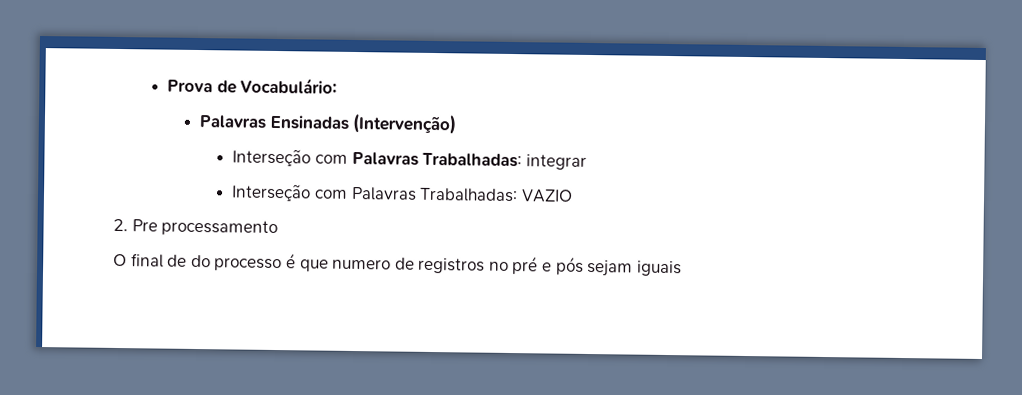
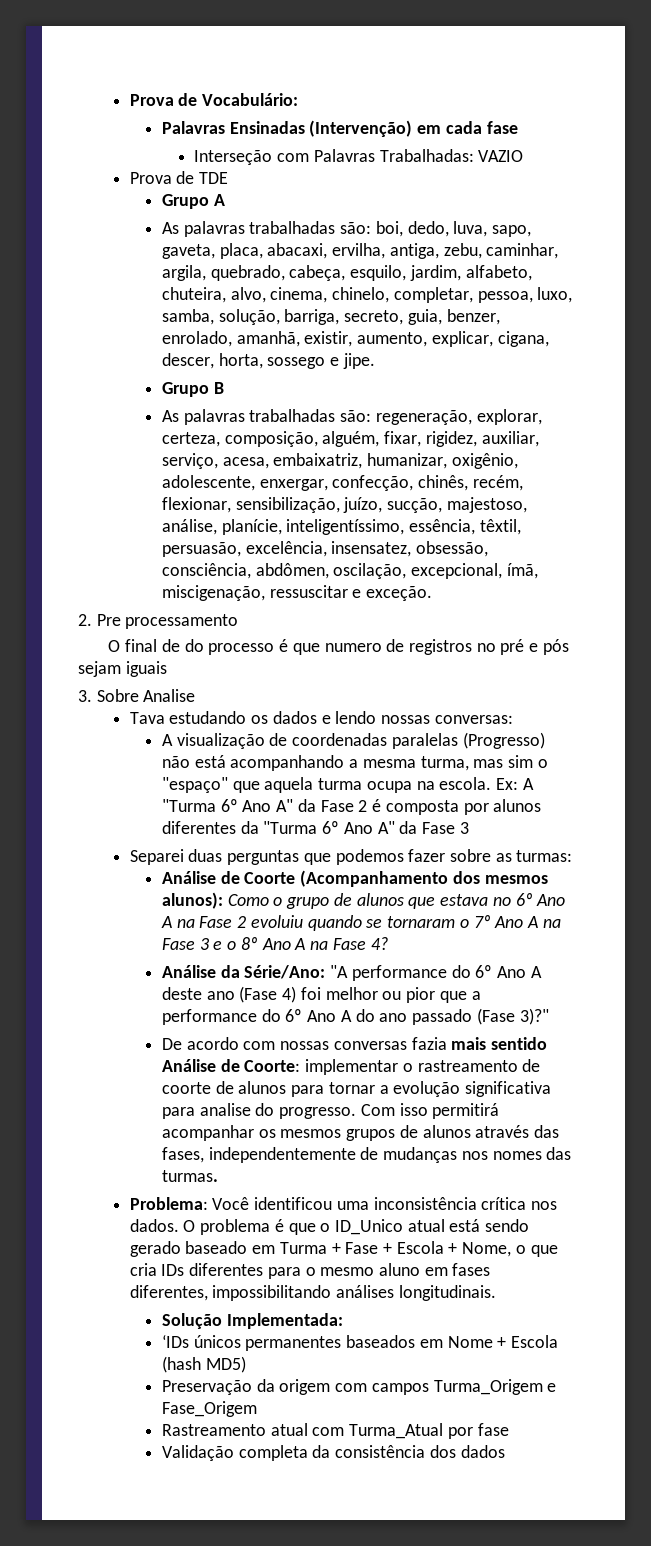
- Palavras Ensinadas (Intervenção)
- Interseção com Palavras Trabalhadas: integrar
+ Palavras Ensinadas (Intervenção) em cada fase
+ Prova de TDE
+ Grupo A
+ As palavras trabalhadas são: boi, dedo, luva, sapo, gaveta, placa, abacaxi, ervilha, antiga, zebu, caminhar, argila, quebrado, cabeça, esquilo, jardim, alfabeto, chuteira, alvo, cinema, chinelo, completar, pessoa, luxo, samba, solução, barriga, secreto, guia, benzer, enrolado, amanhã, existir, aumento, explicar, cigana, descer, horta, sossego e jipe.
+ Grupo B
+ As palavras trabalhadas são: regeneração, explorar, certeza, composição, alguém, fixar, rigidez, auxiliar, serviço, acesa, embaixatriz, humanizar, oxigênio, adolescente, enxergar, confecção, chinês, recém, flexionar, sensibilização, juízo, sucção, majestoso, análise, planície, inteligentíssimo, essência, têxtil, persuasão, excelência, insensatez, obsessão, consciência, abdômen, oscilação, excepcional, ímã, miscigenação, ressuscitar e exceção.
+ 3. Sobre Analise
+ Tava estudando os dados e lendo nossas conversas:
+ A visualização de coordenadas paralelas (Progresso) não está acompanhando a mesma turma, mas sim o "espaço" que aquela turma ocupa na escola. Ex: A "Turma 6º Ano A" da Fase 2 é composta por alunos diferentes da "Turma 6º Ano A" da Fase 3
+ Separei duas perguntas que podemos fazer sobre as turmas:
+ Análise de Coorte (Acompanhamento dos mesmos alunos): Como o grupo de alunos que estava no 6º Ano A na Fase 2 evoluiu quando se tornaram o 7º Ano A na Fase 3 e o 8º Ano A na Fase 4?
+ Análise da Série/Ano: "A performance do 6º Ano A deste ano (Fase 4) foi melhor ou pior que a performance do 6º Ano A do ano passado (Fase 3)?"
+ De acordo com nossas conversas fazia mais sentido Análise de Coorte: implementar o rastreamento de coorte de alunos para tornar a evolução significativa para analise do progresso. Com isso permitirá acompanhar os mesmos grupos de alunos através das fases, independentemente de mudanças nos nomes das turmas.
+ Problema: Você identificou uma inconsistência crítica nos dados. O problema é que o ID_Unico atual está sendo gerado baseado em Turma + Fase + Escola + Nome, o que cria IDs diferentes para o mesmo aluno em fases diferentes, impossibilitando análises longitudinais.
+ Solução Implementada:
+ ‘IDs únicos permanentes baseados em Nome + Escola (hash MD5)
+ Preservação da origem com campos Turma_Origem e Fase_Origem
+ Rastreamento atual com Turma_Atual por fase
+ Validação completa da consistência dos dados

